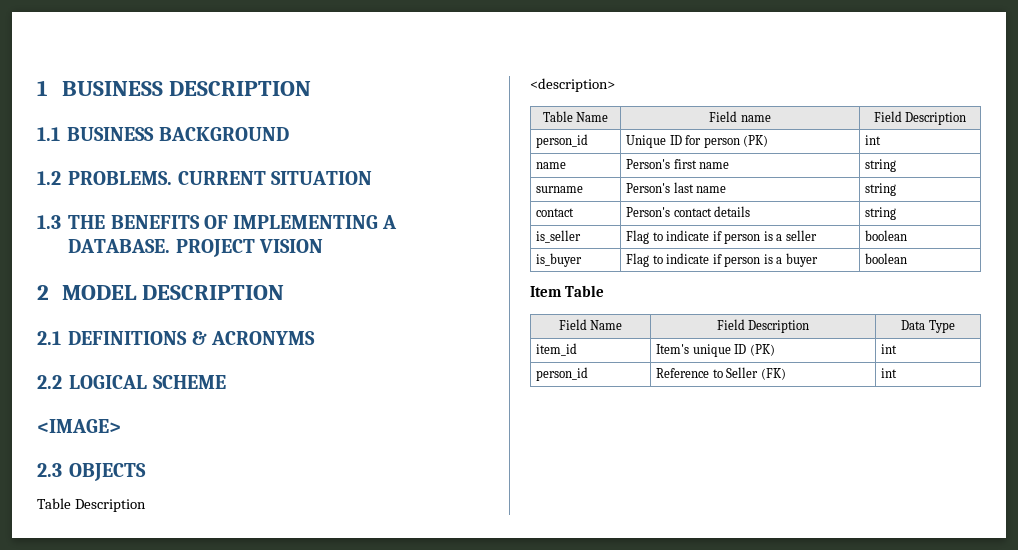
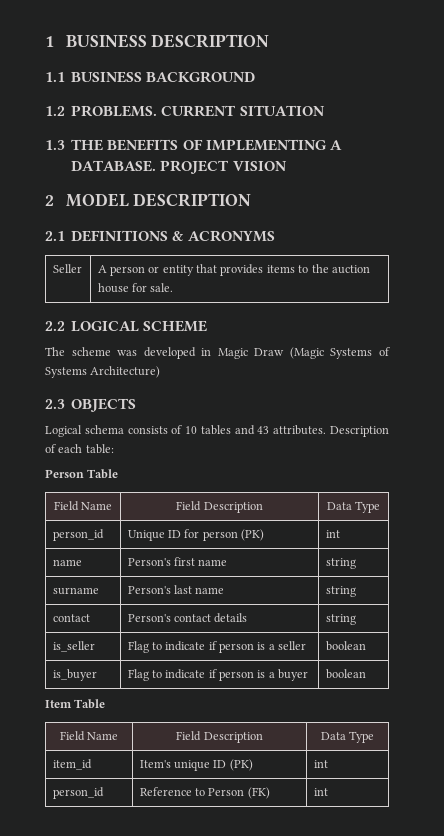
+ Seller | A person or entity that provides items to the auction house for sale.
  2.2 LOGICAL SCHEME
- <IMAGE>
+ The scheme was developed in Magic Draw (Magic Systems of Systems Architecture)
  2.3 OBJECTS
- Table Description
- <description>
- Table Name | Field name | Field Description
+ Logical schema consists of 10 tables and 43 attributes. Description of each table:
+ Person Table
+ Field Name | Field Description | Data Type
- person_id | Reference to Seller (FK) | int
+ person_id | Reference to Person (FK) | int

